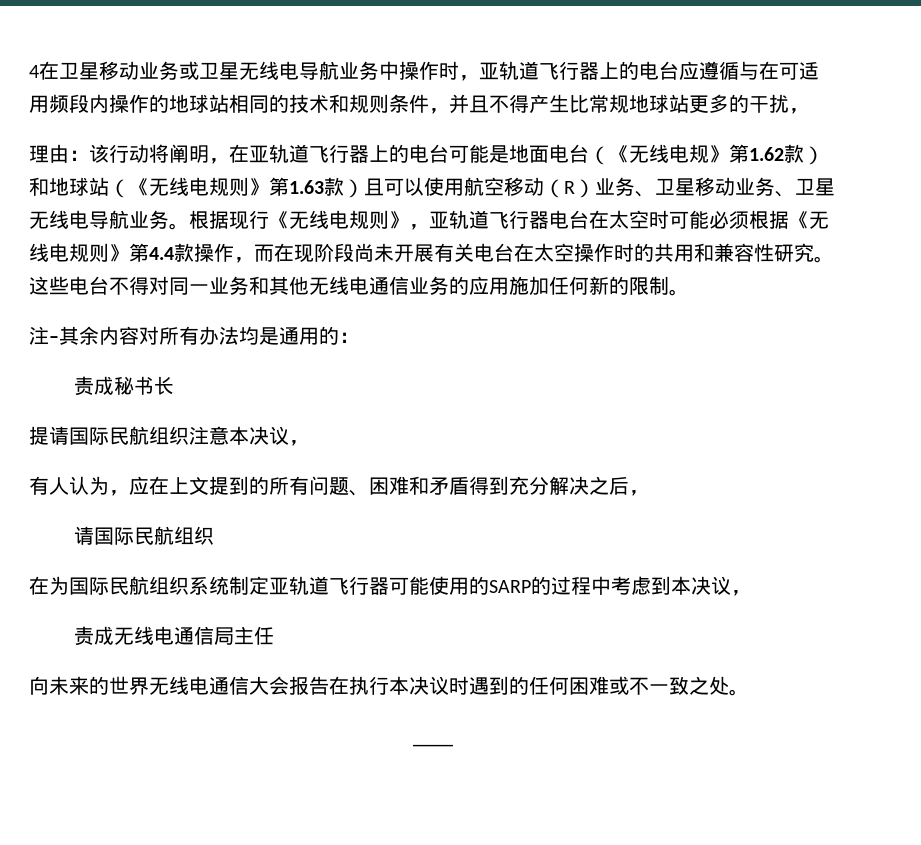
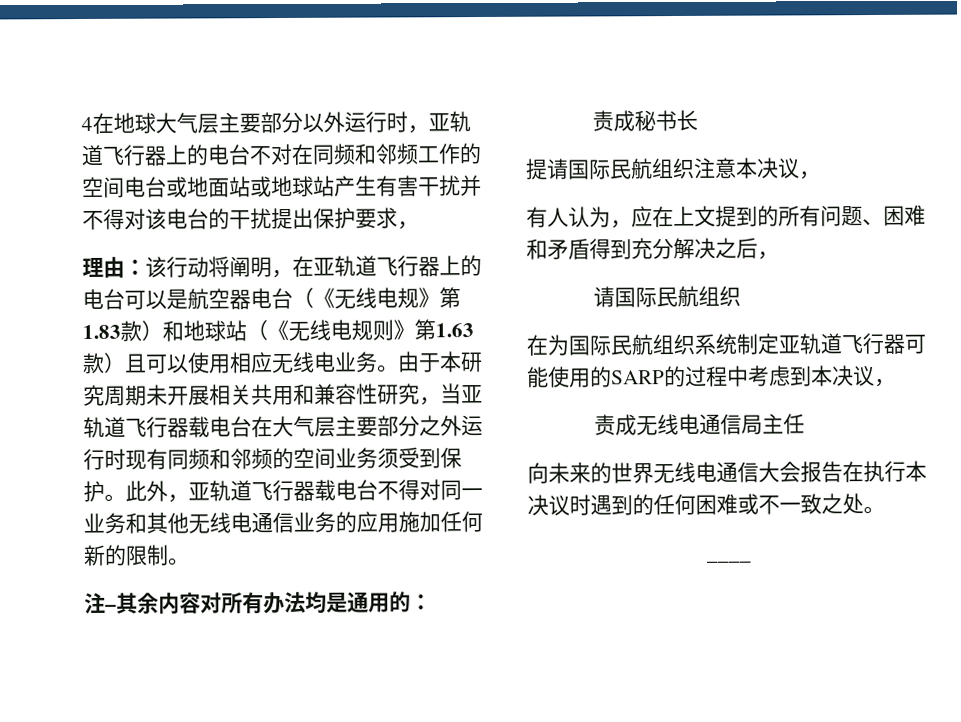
- 4在卫星移动业务或卫星无线电导航业务中操作时，亚轨道飞行器上的电台应遵循与在可适用频段内操作的地球站相同的技术和规则条件，并且不得产生比常规地球站更多的干扰，
+ 4在地球大气层主要部分以外运行时，亚轨道飞行器上的电台不对在同频和邻频工作的空间电台或地面站或地球站产生有害干扰并不得对该电台的干扰提出保护要求，
- 理由：该行动将阐明，在亚轨道飞行器上的电台可能是地面电台（《无线电规》第1.62款）和地球站（《无线电规则》第1.63款）且可以使用航空移动（R）业务、卫星移动业务、卫星无线电导航业务。根据现行《无线电规则》，亚轨道飞行器电台在太空时可能必须根据《无线电规则》第4.4款操作，而在现阶段尚未开展有关电台在太空操作时的共用和兼容性研究。这些电台不得对同一业务和其他无线电通信业务的应用施加任何新的限制。
+ 理由：该行动将阐明，在亚轨道飞行器上的电台可以是航空器电台（《无线电规》第1.83款）和地球站（《无线电规则》第1.63款）且可以使用相应无线电业务。由于本研究周期未开展相关共用和兼容性研究，当亚轨道飞行器载电台在大气层主要部分之外运行时现有同频和邻频的空间业务须受到保护。此外，亚轨道飞行器载电台不得对同一业务和其他无线电通信业务的应用施加任何新的限制。

